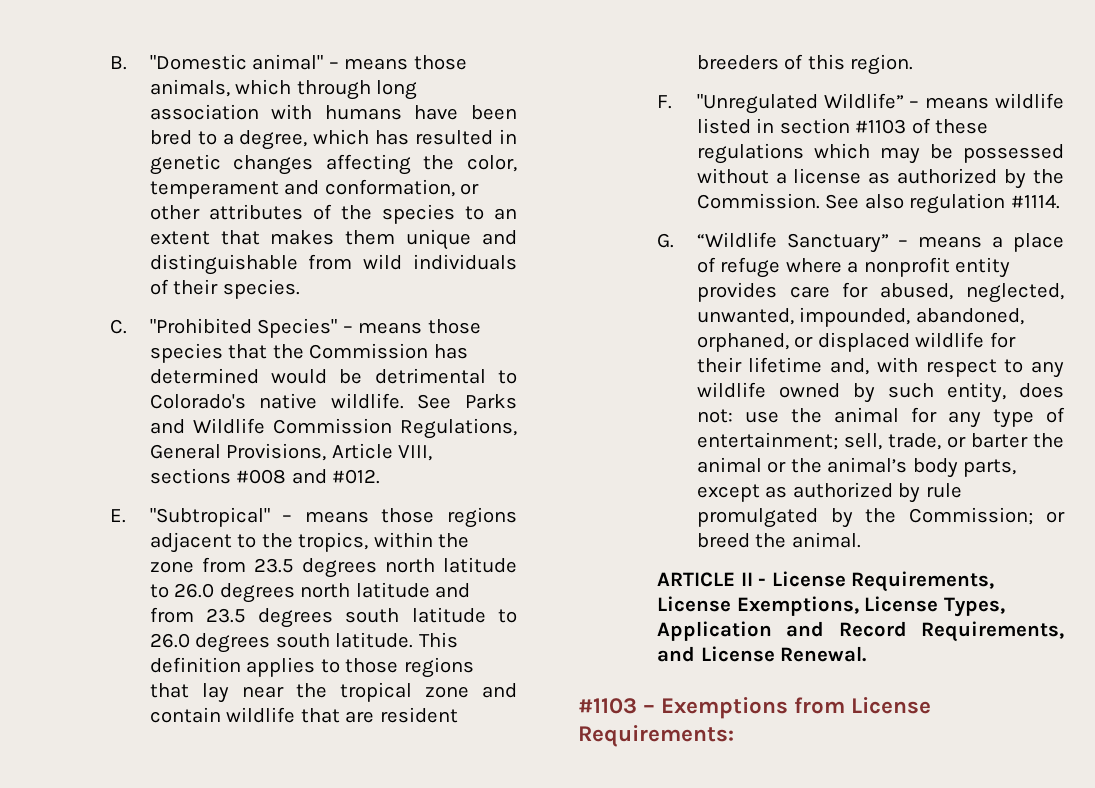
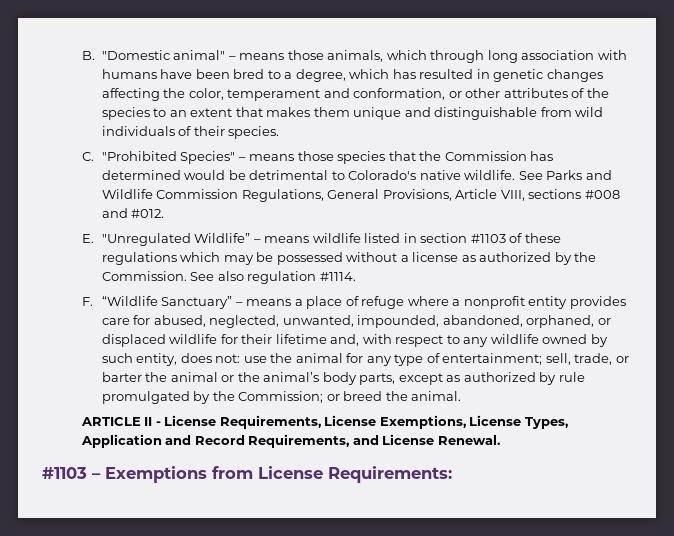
- E. "Subtropical" – means those regions adjacent to the tropics, within the zone from 23.5 degrees north latitude to 26.0 degrees north latitude and from 23.5 degrees south latitude to 26.0 degrees south latitude. This definition applies to those regions that lay near the tropical zone and contain wildlife that are resident breeders of this region.
- F. "Unregulated Wildlife” – means wildlife listed in section #1103 of these regulations which may be possessed without a license as authorized by the Commission.
+ E. "Unregulated Wildlife” – means wildlife listed in section #1103 of these regulations which may be possessed without a license as authorized by the Commission.
- G. “Wildlife Sanctuary” – means a place of refuge where a nonprofit entity provides care for abused, neglected, unwanted, impounded, abandoned, orphaned, or displaced wildlife for their lifetime and, with respect to any wildlife owned by such entity, does not:
+ F. “Wildlife Sanctuary” – means a place of refuge where a nonprofit entity provides care for abused, neglected, unwanted, impounded, abandoned, orphaned, or displaced wildlife for their lifetime and, with respect to any wildlife owned by such entity, does not:

